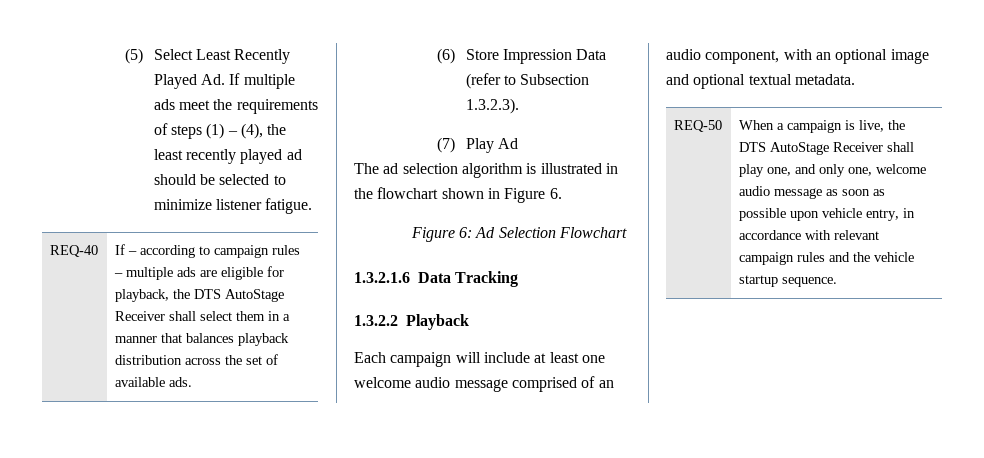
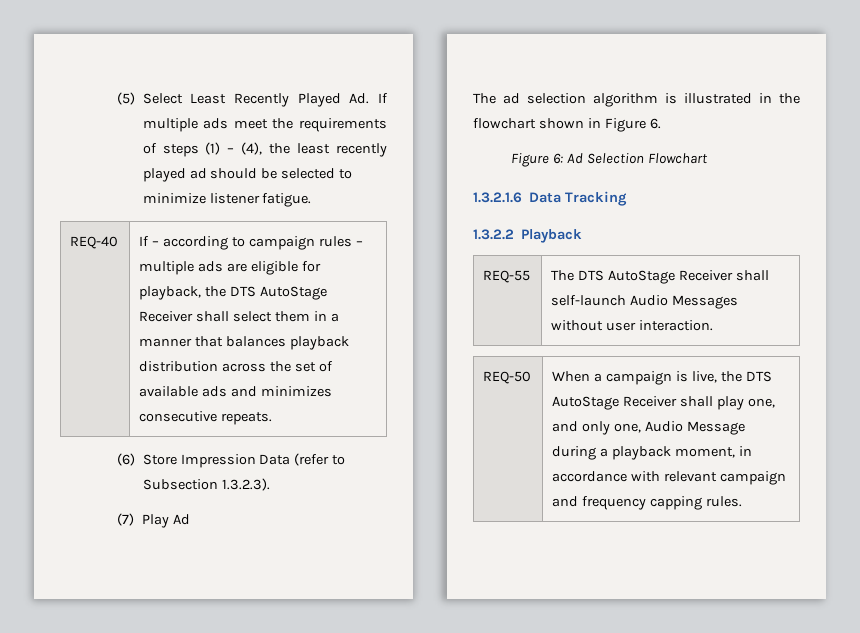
- REQ-40 | If – according to campaign rules – multiple ads are eligible for playback, the DTS AutoStage Receiver shall select them in a manner that balances playback distribution across the set of available ads.
+ REQ-40 | If – according to campaign rules – multiple ads are eligible for playback, the DTS AutoStage Receiver shall select them in a manner that balances playback distribution across the set of available ads and minimizes consecutive repeats.
- Each campaign will include at least one welcome audio message comprised of an audio component, with an optional image and optional textual metadata.
+ REQ-55 | The DTS AutoStage Receiver shall self-launch Audio Messages without user interaction.
- REQ-50 | When a campaign is live, the DTS AutoStage Receiver shall play one, and only one, welcome audio message as soon as possible upon vehicle entry, in accordance with relevant campaign rules and the vehicle startup sequence.
+ REQ-50 | When a campaign is live, the DTS AutoStage Receiver shall play one, and only one, Audio Message during a playback moment, in accordance with relevant campaign and frequency capping rules.

